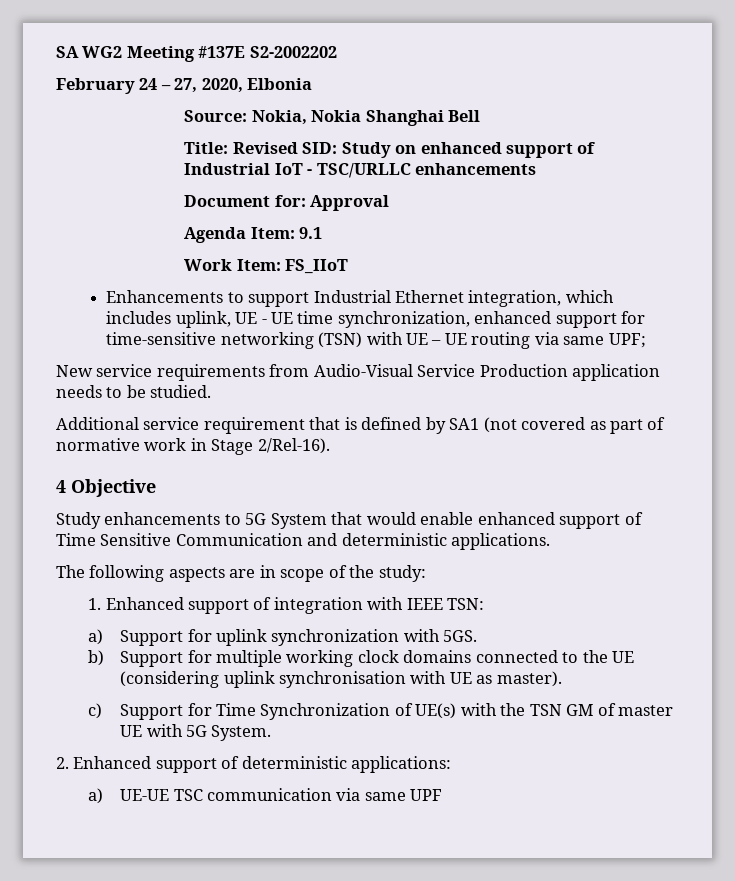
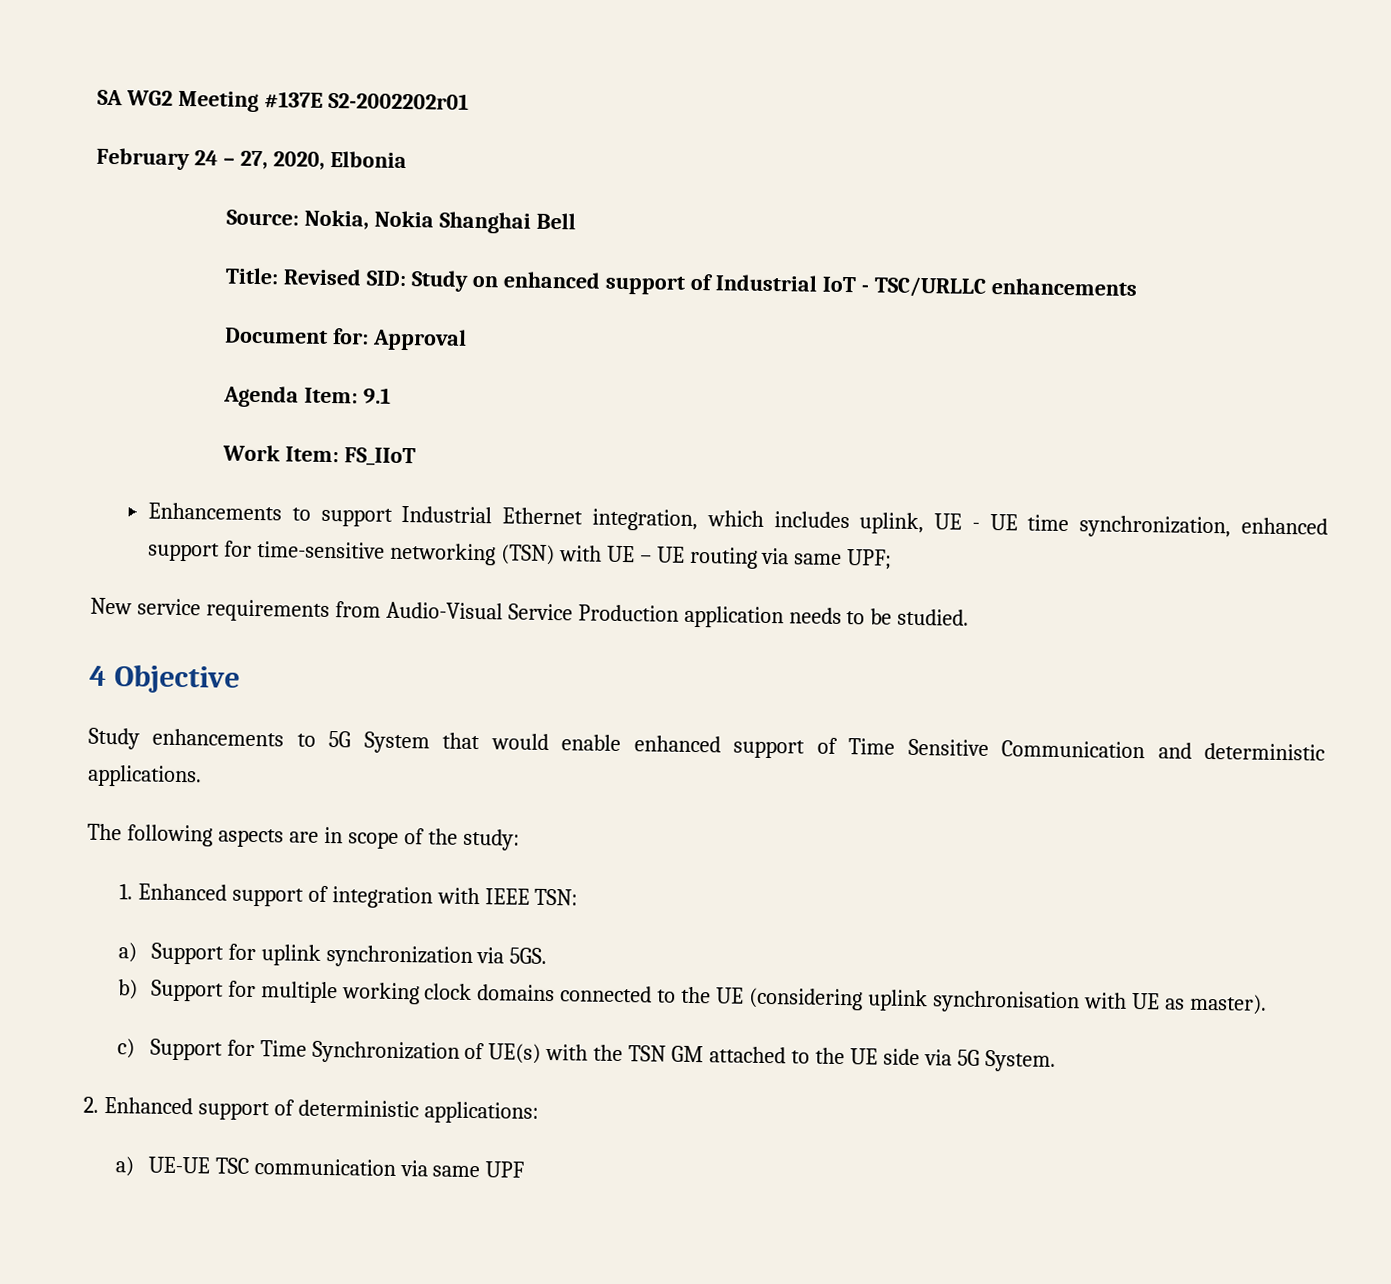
- SA WG2 Meeting #137E S2-2002202
+ SA WG2 Meeting #137E S2-2002202r01
- Additional service requirement that is defined by SA1 (not covered as part of normative work in Stage 2/Rel-16).
- a) Support for uplink synchronization with 5GS.
+ a) Support for uplink synchronization via 5GS.
- c) Support for Time Synchronization of UE(s) with the TSN GM of master UE with 5G System.
+ c) Support for Time Synchronization of UE(s) with the TSN GM attached to the UE side via 5G System.

